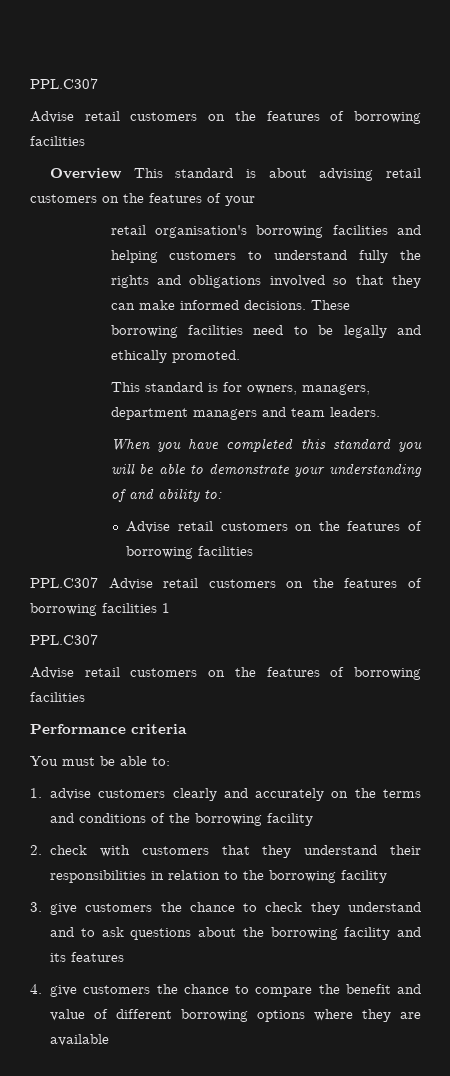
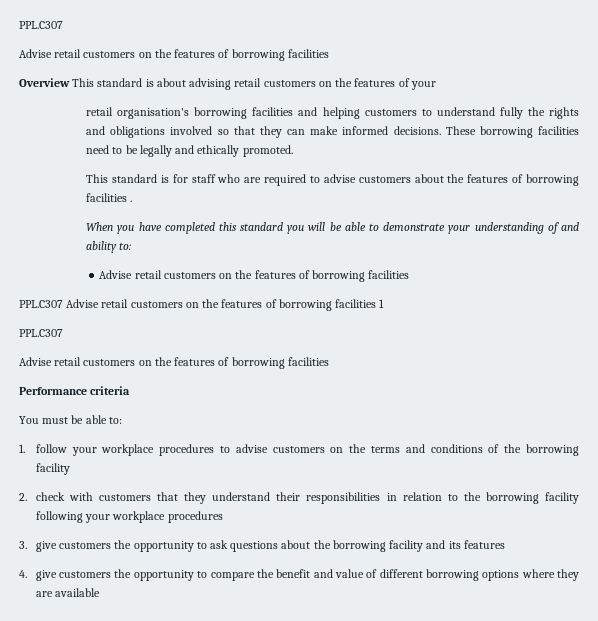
- This standard is for owners, managers, department managers and team leaders.
+ This standard is for staff who are required to advise customers about the features of borrowing facilities .
- 1. advise customers clearly and accurately on the terms and conditions of the borrowing facility
+ 1. follow your workplace procedures to advise customers on the terms and conditions of the borrowing facility
- 2. check with customers that they understand their responsibilities in relation to the borrowing facility
+ 2. check with customers that they understand their responsibilities in relation to the borrowing facility following your workplace procedures
- 3. give customers the chance to check they understand and to ask questions about the borrowing facility and its features
+ 3. give customers the opportunity to ask questions about the borrowing facility and its features
- 4. give customers the chance to compare the benefit and value of different borrowing options where they are available
+ 4. give customers the opportunity to compare the benefit and value of different borrowing options where they are available

